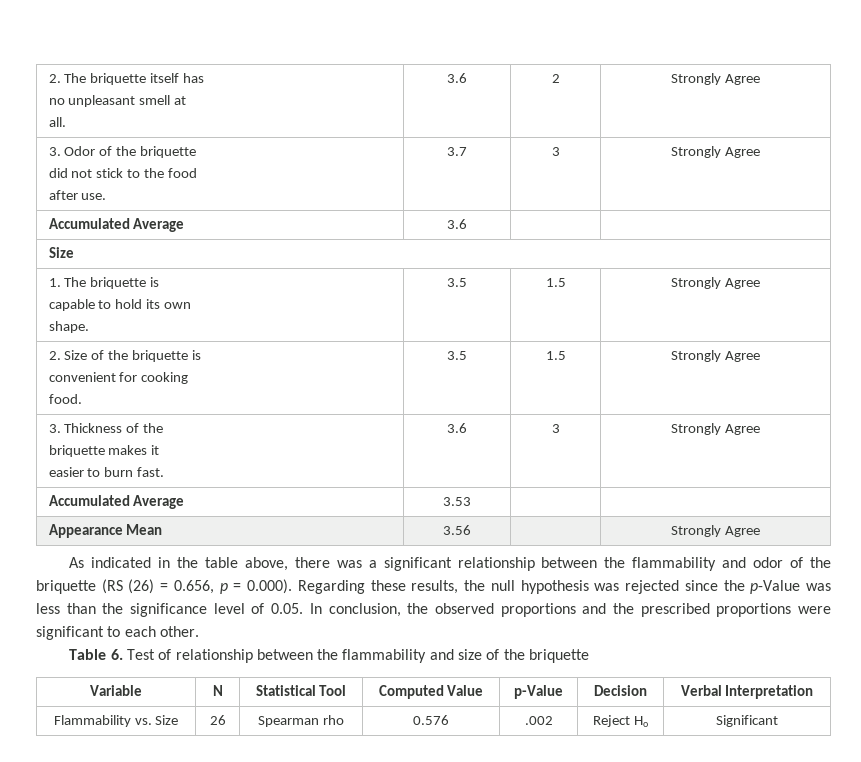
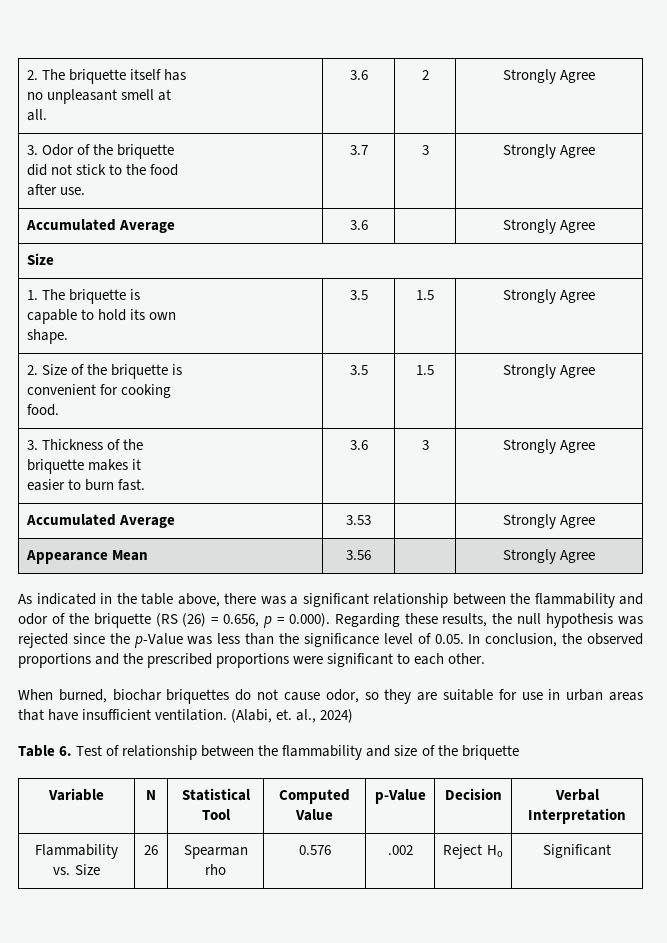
- Accumulated Average | 3.6 | |
+ Accumulated Average | 3.6 | | Strongly Agree
- Accumulated Average | 3.53 | |
+ Accumulated Average | 3.53 | | Strongly Agree
+ When burned, biochar briquettes do not cause odor, so they are suitable for use in urban areas that have insufficient ventilation. (Alabi, et. al., 2024)

